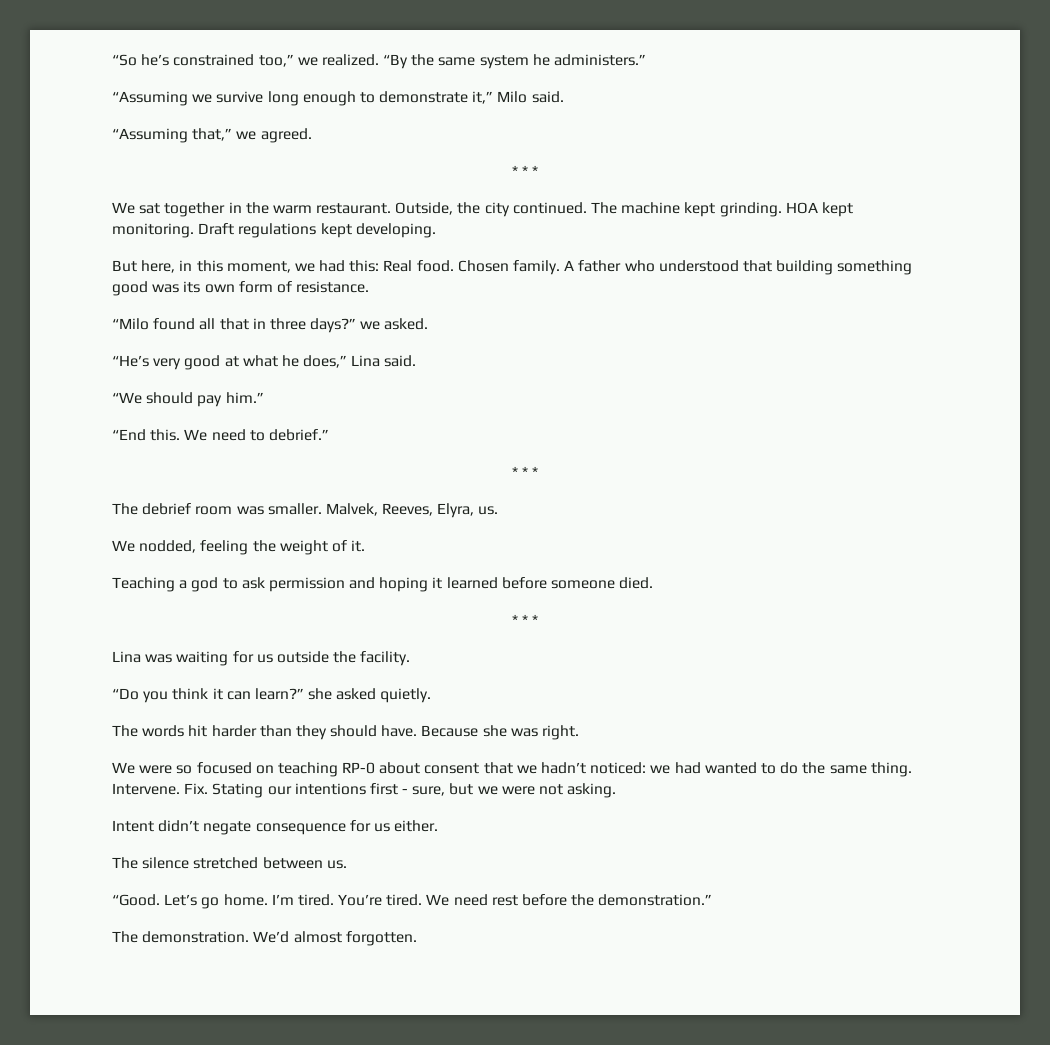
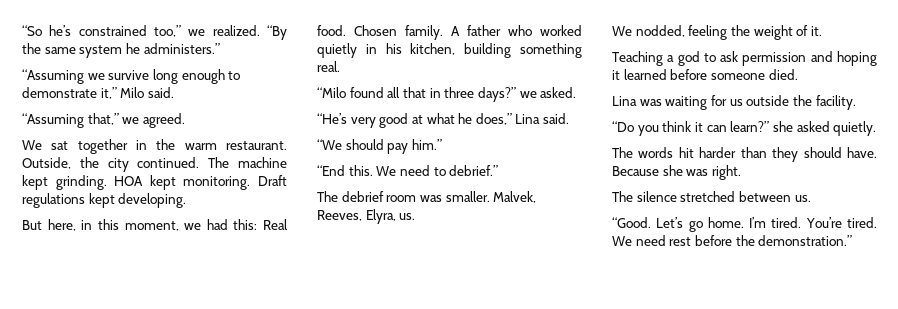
  “Assuming that,” we agreed.
- * * *
- A father who understood that building something good was its own form of resistance.
+ A father who worked quietly in his kitchen, building something real.
  We need to debrief.”
- * * *
  Teaching a god to ask permission and hoping it learned before someone died.
- * * *
- We were so focused on teaching RP-0 about consent that we hadn’t noticed: we had wanted to do the same thing. Intervene. Fix. Stating our intentions first - sure, but we were not asking.
- Intent didn’t negate consequence for us either.
- The demonstration. We’d almost forgotten.

